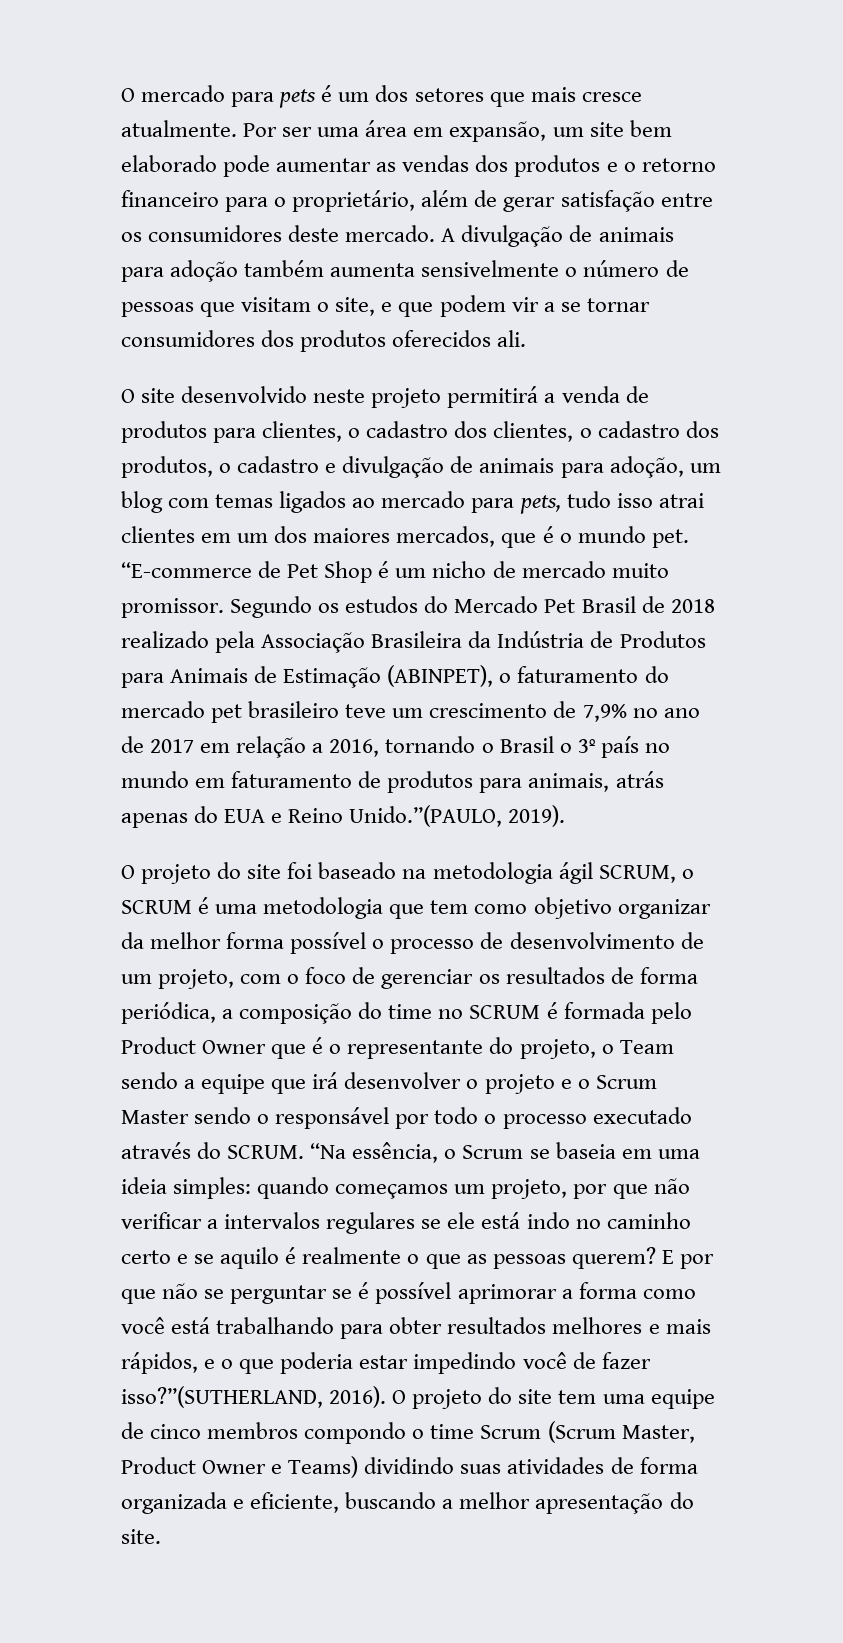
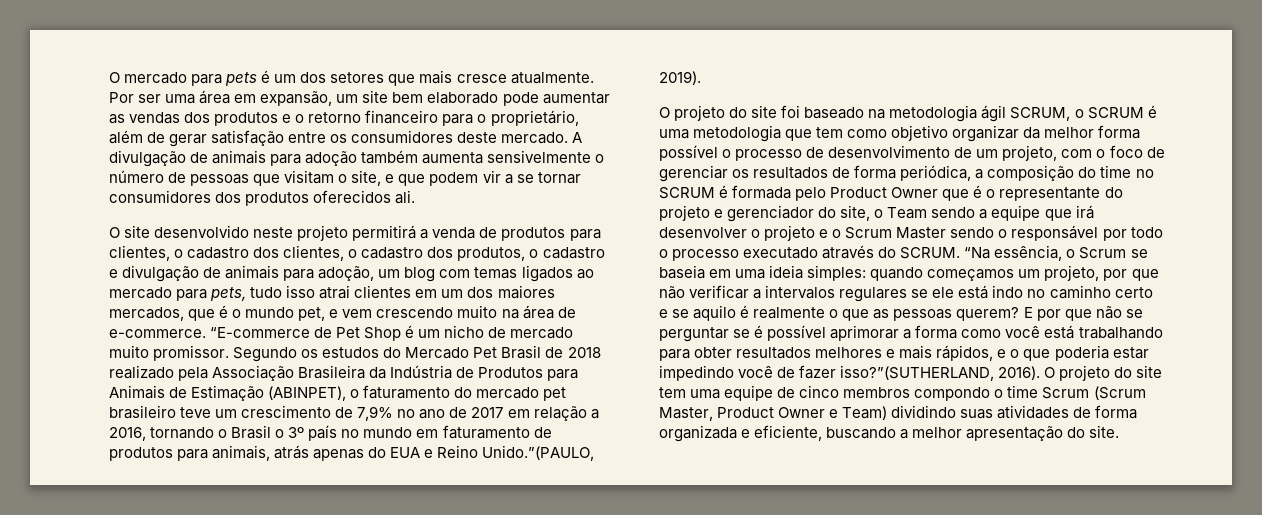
- O site desenvolvido neste projeto permitirá a venda de produtos para clientes, o cadastro dos clientes, o cadastro dos produtos, o cadastro e divulgação de animais para adoção, um blog com temas ligados ao mercado para pets, tudo isso atrai clientes em um dos maiores mercados, que é o mundo pet.
+ O site desenvolvido neste projeto permitirá a venda de produtos para clientes, o cadastro dos clientes, o cadastro dos produtos, o cadastro e divulgação de animais para adoção, um blog com temas ligados ao mercado para pets, tudo isso atrai clientes em um dos maiores mercados, que é o mundo pet, e vem crescendo muito na área de e-commerce.
- O projeto do site foi baseado na metodologia ágil SCRUM, o SCRUM é uma metodologia que tem como objetivo organizar da melhor forma possível o processo de desenvolvimento de um projeto, com o foco de gerenciar os resultados de forma periódica, a composição do time no SCRUM é formada pelo Product Owner que é o representante do projeto, o Team sendo a equipe que irá desenvolver o projeto e o Scrum Master sendo o responsável por todo o processo executado através do SCRUM.
+ O projeto do site foi baseado na metodologia ágil SCRUM, o SCRUM é uma metodologia que tem como objetivo organizar da melhor forma possível o processo de desenvolvimento de um projeto, com o foco de gerenciar os resultados de forma periódica, a composição do time no SCRUM é formada pelo Product Owner que é o representante do projeto e gerenciador do site, o Team sendo a equipe que irá desenvolver o projeto e o Scrum Master sendo o responsável por todo o processo executado através do SCRUM.
- O projeto do site tem uma equipe de cinco membros compondo o time Scrum (Scrum Master, Product Owner e Teams) dividindo suas atividades de forma organizada e eficiente, buscando a melhor apresentação do site.
+ O projeto do site tem uma equipe de cinco membros compondo o time Scrum (Scrum Master, Product Owner e Team) dividindo suas atividades de forma organizada e eficiente, buscando a melhor apresentação do site.

